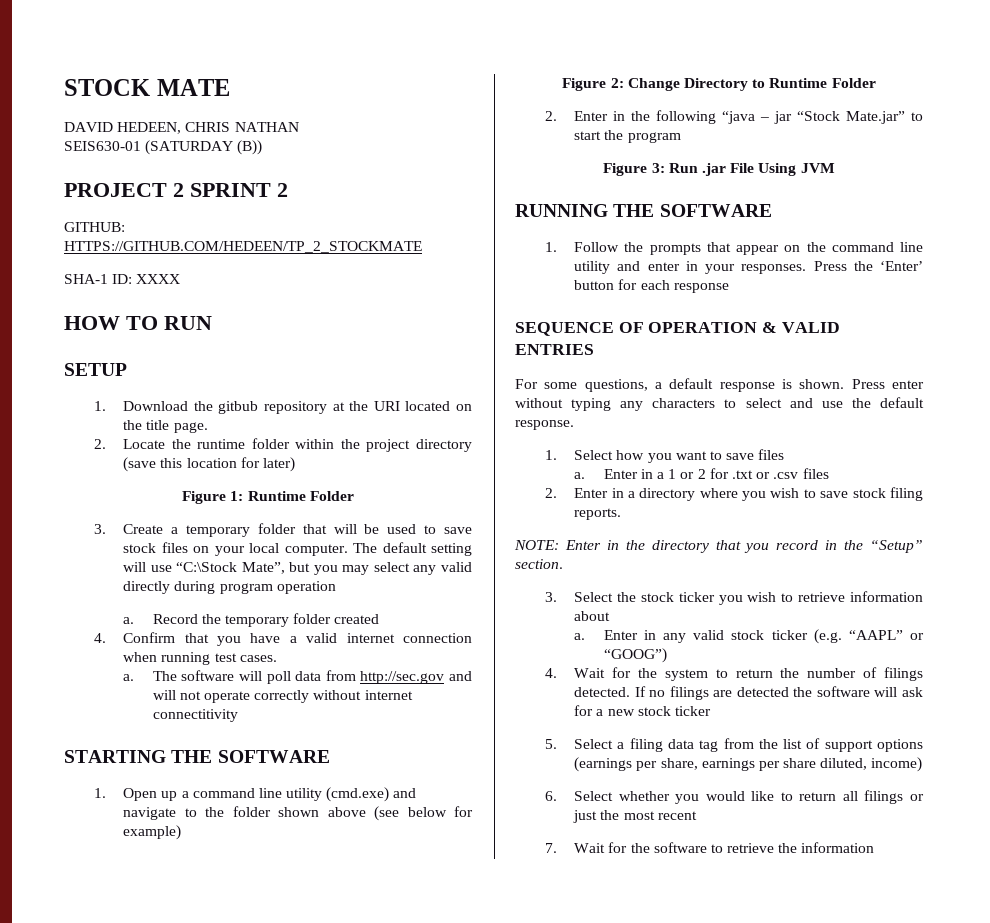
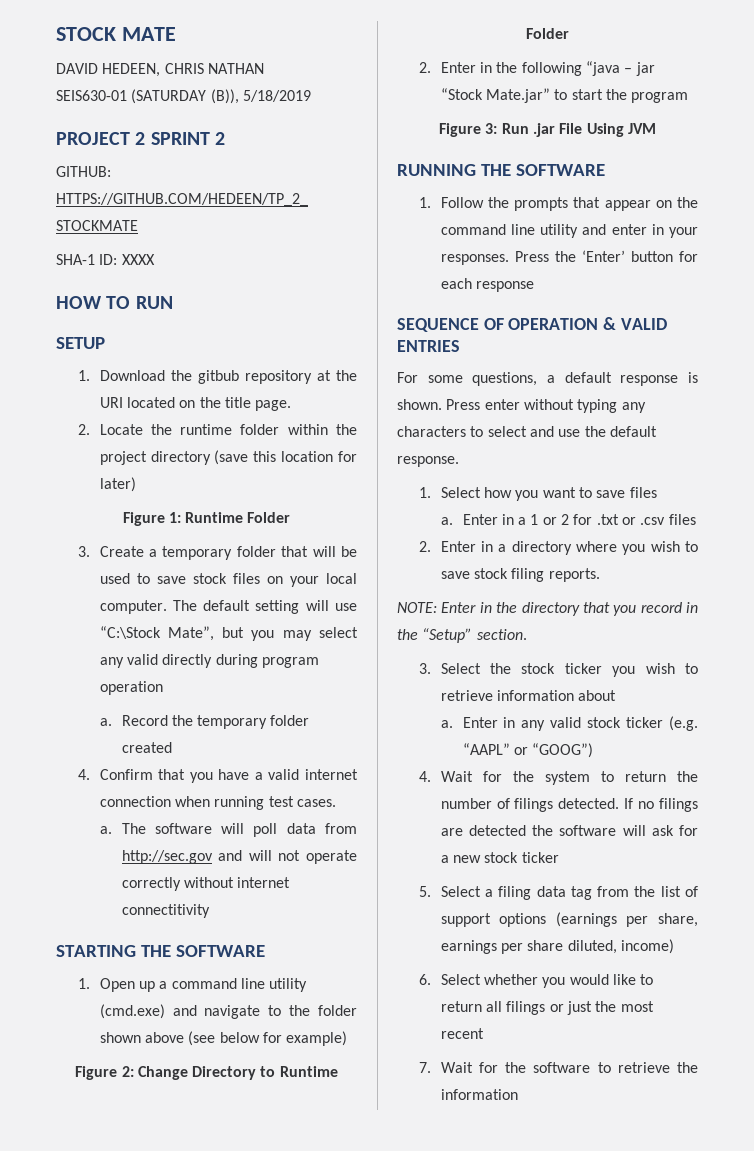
- SEIS630-01 (SATURDAY (B))
+ SEIS630-01 (SATURDAY (B)), 5/18/2019

